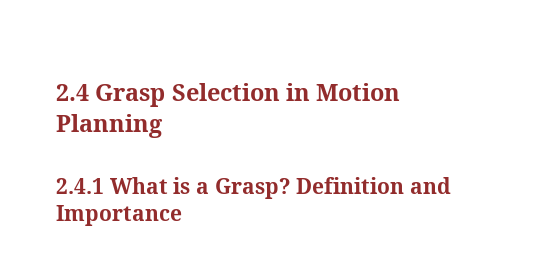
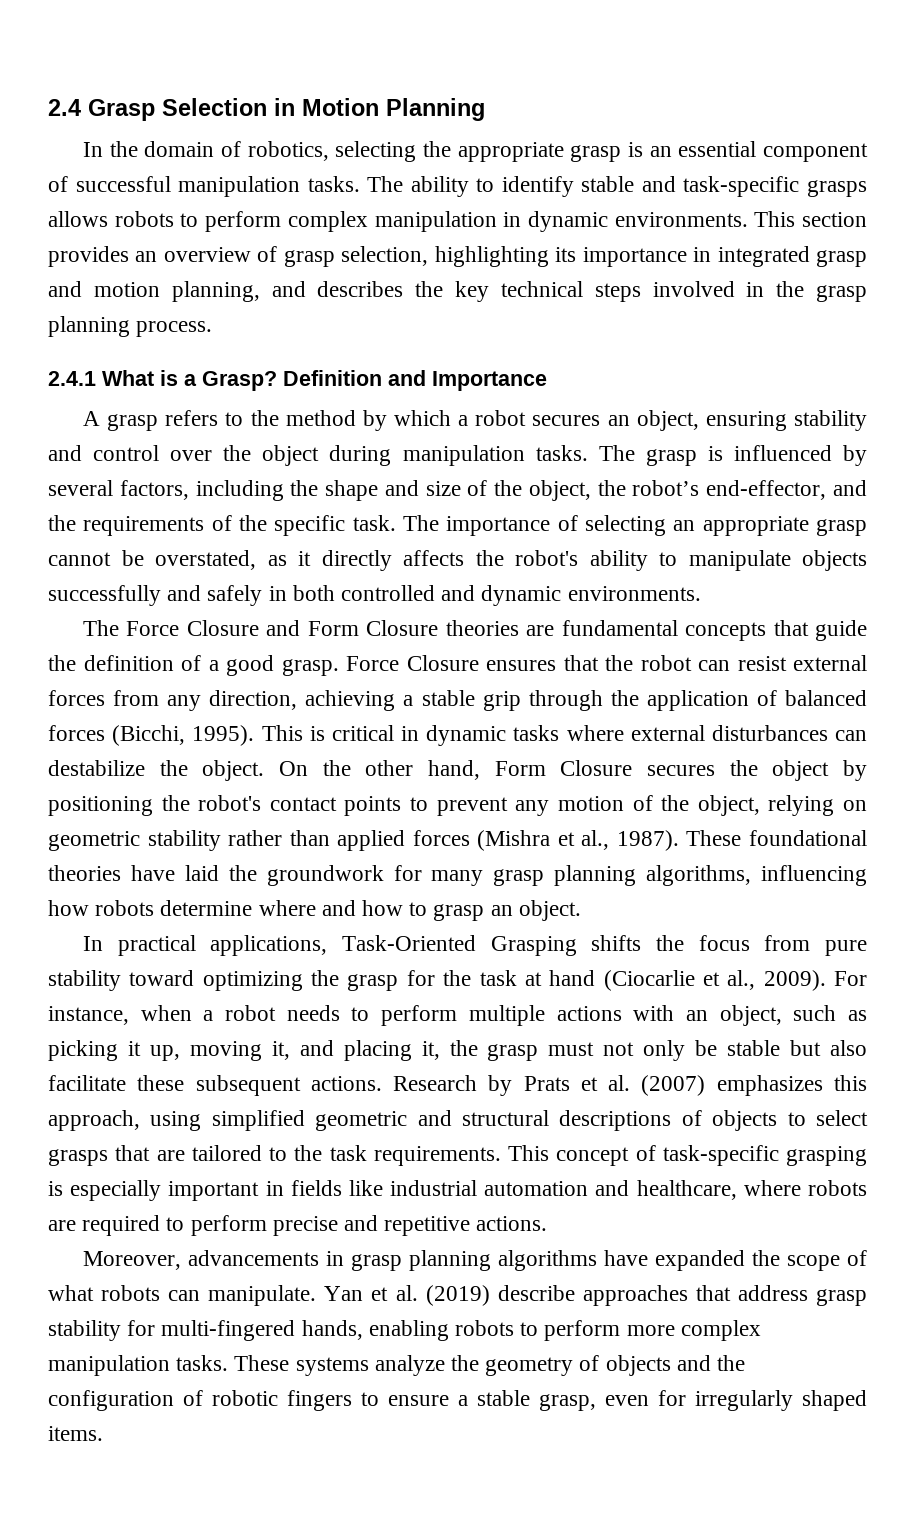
+ In the domain of robotics, selecting the appropriate grasp is an essential component of successful manipulation tasks. The ability to identify stable and task-specific grasps allows robots to perform complex manipulation in dynamic environments. This section provides an overview of grasp selection, highlighting its importance in integrated grasp and motion planning, and describes the key technical steps involved in the grasp planning process.
+ A grasp refers to the method by which a robot secures an object, ensuring stability and control over the object during manipulation tasks. The grasp is influenced by several factors, including the shape and size of the object, the robot’s end-effector, and the requirements of the specific task. The importance of selecting an appropriate grasp cannot be overstated, as it directly affects the robot's ability to manipulate objects successfully and safely in both controlled and dynamic environments.
+ The Force Closure and Form Closure theories are fundamental concepts that guide the definition of a good grasp. Force Closure ensures that the robot can resist external forces from any direction, achieving a stable grip through the application of balanced forces (Bicchi, 1995). This is critical in dynamic tasks where external disturbances can destabilize the object. On the other hand, Form Closure secures the object by positioning the robot's contact points to prevent any motion of the object, relying on geometric stability rather than applied forces (Mishra et al., 1987). These foundational theories have laid the groundwork for many grasp planning algorithms, influencing how robots determine where and how to grasp an object.
+ In practical applications, Task-Oriented Grasping shifts the focus from pure stability toward optimizing the grasp for the task at hand (Ciocarlie et al., 2009). For instance, when a robot needs to perform multiple actions with an object, such as picking it up, moving it, and placing it, the grasp must not only be stable but also facilitate these subsequent actions. Research by Prats et al. (2007) emphasizes this approach, using simplified geometric and structural descriptions of objects to select grasps that are tailored to the task requirements. This concept of task-specific grasping is especially important in fields like industrial automation and healthcare, where robots are required to perform precise and repetitive actions.
+ Moreover, advancements in grasp planning algorithms have expanded the scope of what robots can manipulate. Yan et al. (2019) describe approaches that address grasp stability for multi-fingered hands, enabling robots to perform more complex manipulation tasks. These systems analyze the geometry of objects and the configuration of robotic fingers to ensure a stable grasp, even for irregularly shaped items.

